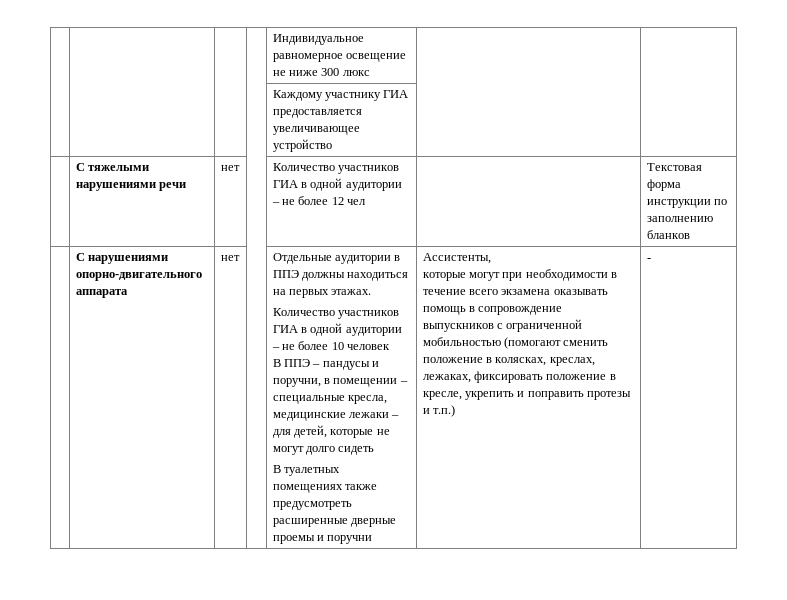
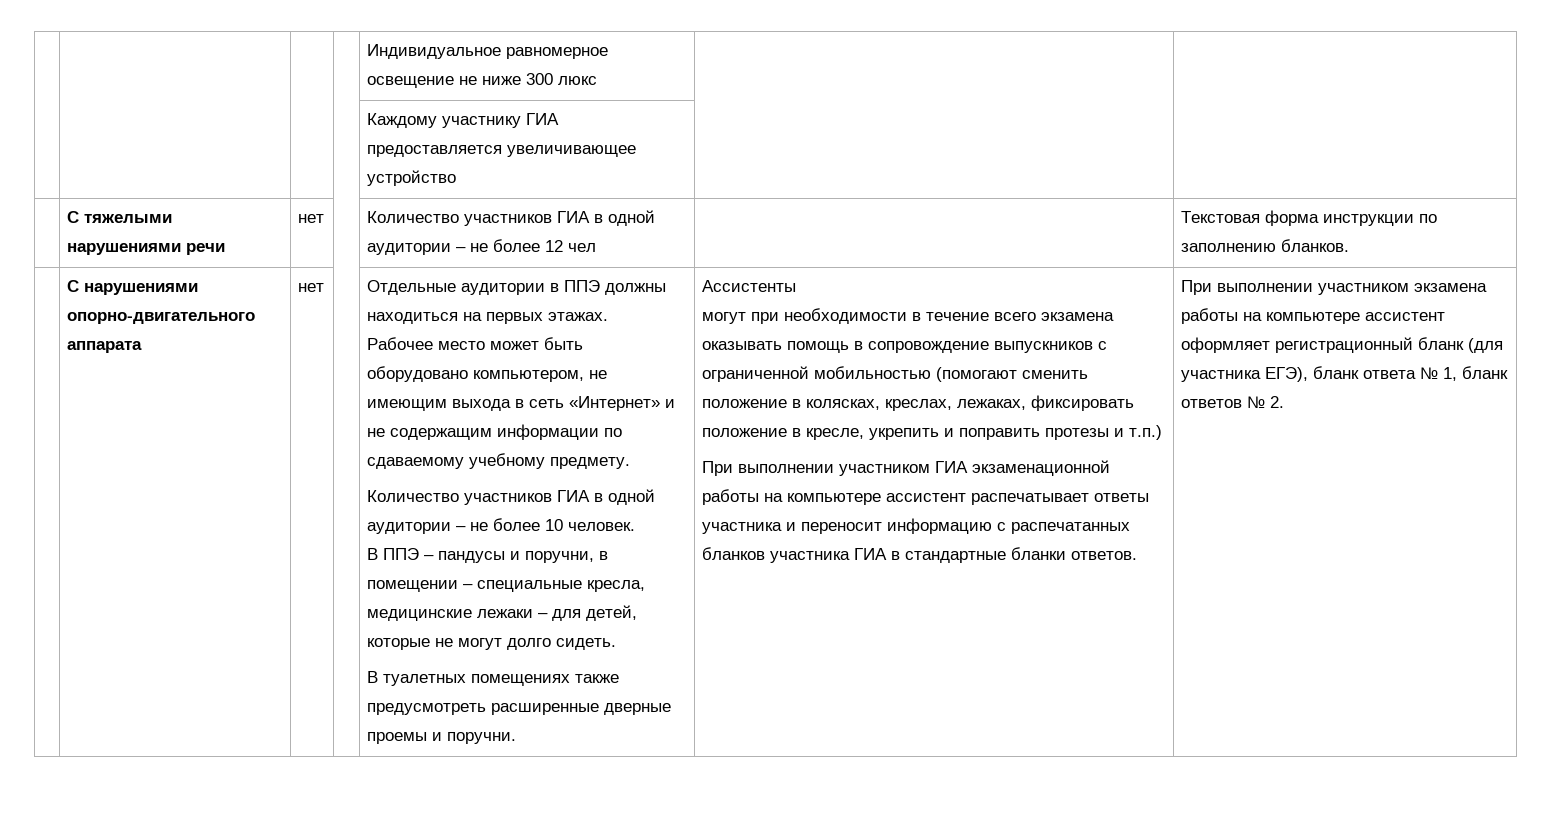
- | С тяжелыми нарушениями речи | нет | | Количество участников ГИА в одной аудитории – не более 12 чел | | Текстовая форма инструкции по заполнению бланков
+ | С тяжелыми нарушениями речи | нет | | Количество участников ГИА в одной аудитории – не более 12 чел | | Текстовая форма инструкции по заполнению бланков.
+ Рабочее место может быть оборудовано компьютером, не имеющим выхода в сеть «Интернет» и не содержащим информации по сдаваемому учебному предмету.
- Количество участников ГИА в одной аудитории – не более 10 человек
+ Количество участников ГИА в одной аудитории – не более 10 человек.
- В ППЭ – пандусы и поручни, в помещении – специальные кресла, медицинские лежаки – для детей, которые не могут долго сидеть
+ В ППЭ – пандусы и поручни, в помещении – специальные кресла, медицинские лежаки – для детей, которые не могут долго сидеть.
- В туалетных помещениях также предусмотреть расширенные дверные проемы и поручни | Ассистенты,
- которые могут при необходимости в течение всего экзамена оказывать помощь в сопровождение выпускников с ограниченной мобильностью (помогают сменить положение в колясках, креслах, лежаках, фиксировать положение в кресле, укрепить и поправить протезы и т.п.) | -
+ В туалетных помещениях также предусмотреть расширенные дверные проемы и поручни. | Ассистенты
+ могут при необходимости в течение всего экзамена оказывать помощь в сопровождение выпускников с ограниченной мобильностью (помогают сменить положение в колясках, креслах, лежаках, фиксировать положение в кресле, укрепить и поправить протезы и т.п.)
+ При выполнении участником ГИА экзаменационной работы на компьютере ассистент распечатывает ответы участника и переносит информацию с распечатанных бланков участника ГИА в стандартные бланки ответов. | При выполнении участником экзамена работы на компьютере ассистент оформляет регистрационный бланк (для участника ЕГЭ), бланк ответа № 1, бланк ответов № 2.

